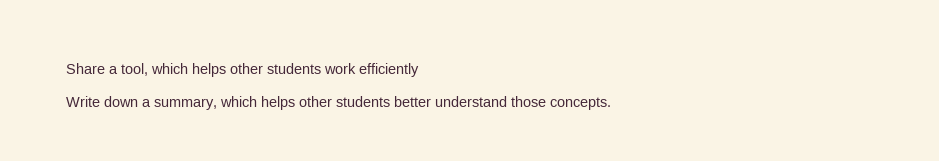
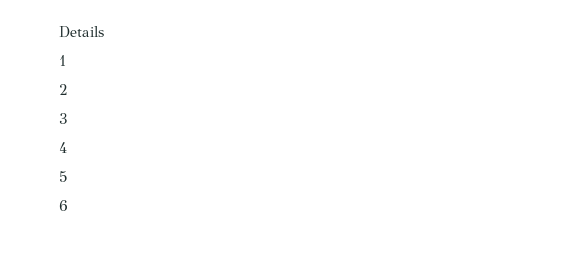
- Share a tool, which helps other students work efficiently
- Write down a summary, which helps other students better understand those concepts.
+ Details
+ 1
+ 2
+ 3
+ 4
+ 5
+ 6

